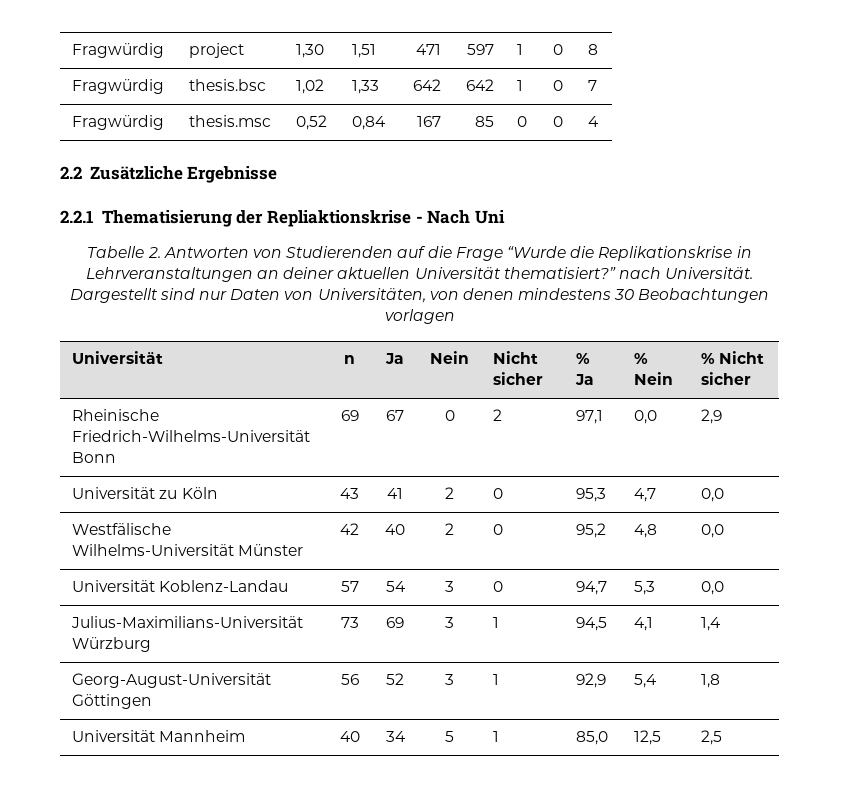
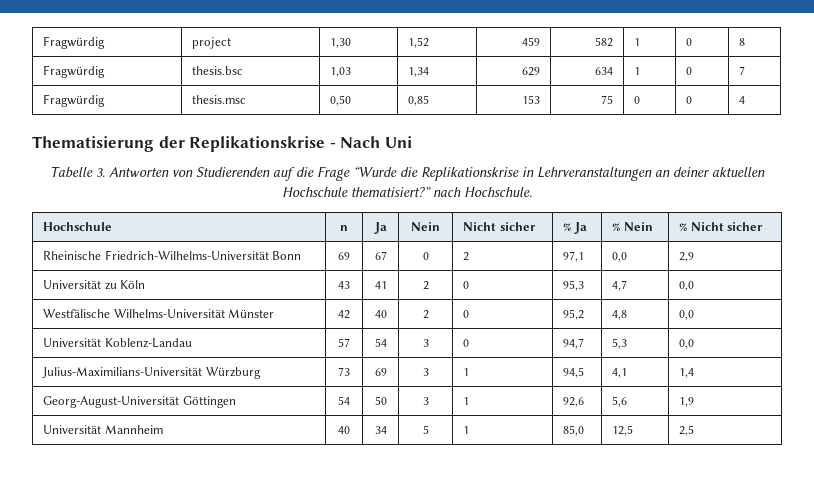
- Fragwürdig | project | 1,30 | 1,51 | 471 | 597 | 1 | 0 | 8
+ Fragwürdig | project | 1,30 | 1,52 | 459 | 582 | 1 | 0 | 8
- Fragwürdig | thesis.bsc | 1,02 | 1,33 | 642 | 642 | 1 | 0 | 7
+ Fragwürdig | thesis.bsc | 1,03 | 1,34 | 629 | 634 | 1 | 0 | 7
- Fragwürdig | thesis.msc | 0,52 | 0,84 | 167 | 85 | 0 | 0 | 4
+ Fragwürdig | thesis.msc | 0,50 | 0,85 | 153 | 75 | 0 | 0 | 4
- 2.2 Zusätzliche Ergebnisse
- 2.2.1 Thematisierung der Repliaktionskrise - Nach Uni
+ Thematisierung der Replikationskrise - Nach Uni
- Tabelle 2. Antworten von Studierenden auf die Frage “Wurde die Replikationskrise in Lehrveranstaltungen an deiner aktuellen Universität thematisiert?” nach Universität. Dargestellt sind nur Daten von Universitäten, von denen mindestens 30 Beobachtungen vorlagen
- Universität | n | Ja | Nein | Nicht sicher | % Ja | % Nein | % Nicht sicher
+ Tabelle 3. Antworten von Studierenden auf die Frage “Wurde die Replikationskrise in Lehrveranstaltungen an deiner aktuellen Hochschule thematisiert?” nach Hochschule.
+ Hochschule | n | Ja | Nein | Nicht sicher | % Ja | % Nein | % Nicht sicher
- Georg-August-Universität Göttingen | 56 | 52 | 3 | 1 | 92,9 | 5,4 | 1,8
+ Georg-August-Universität Göttingen | 54 | 50 | 3 | 1 | 92,6 | 5,6 | 1,9

